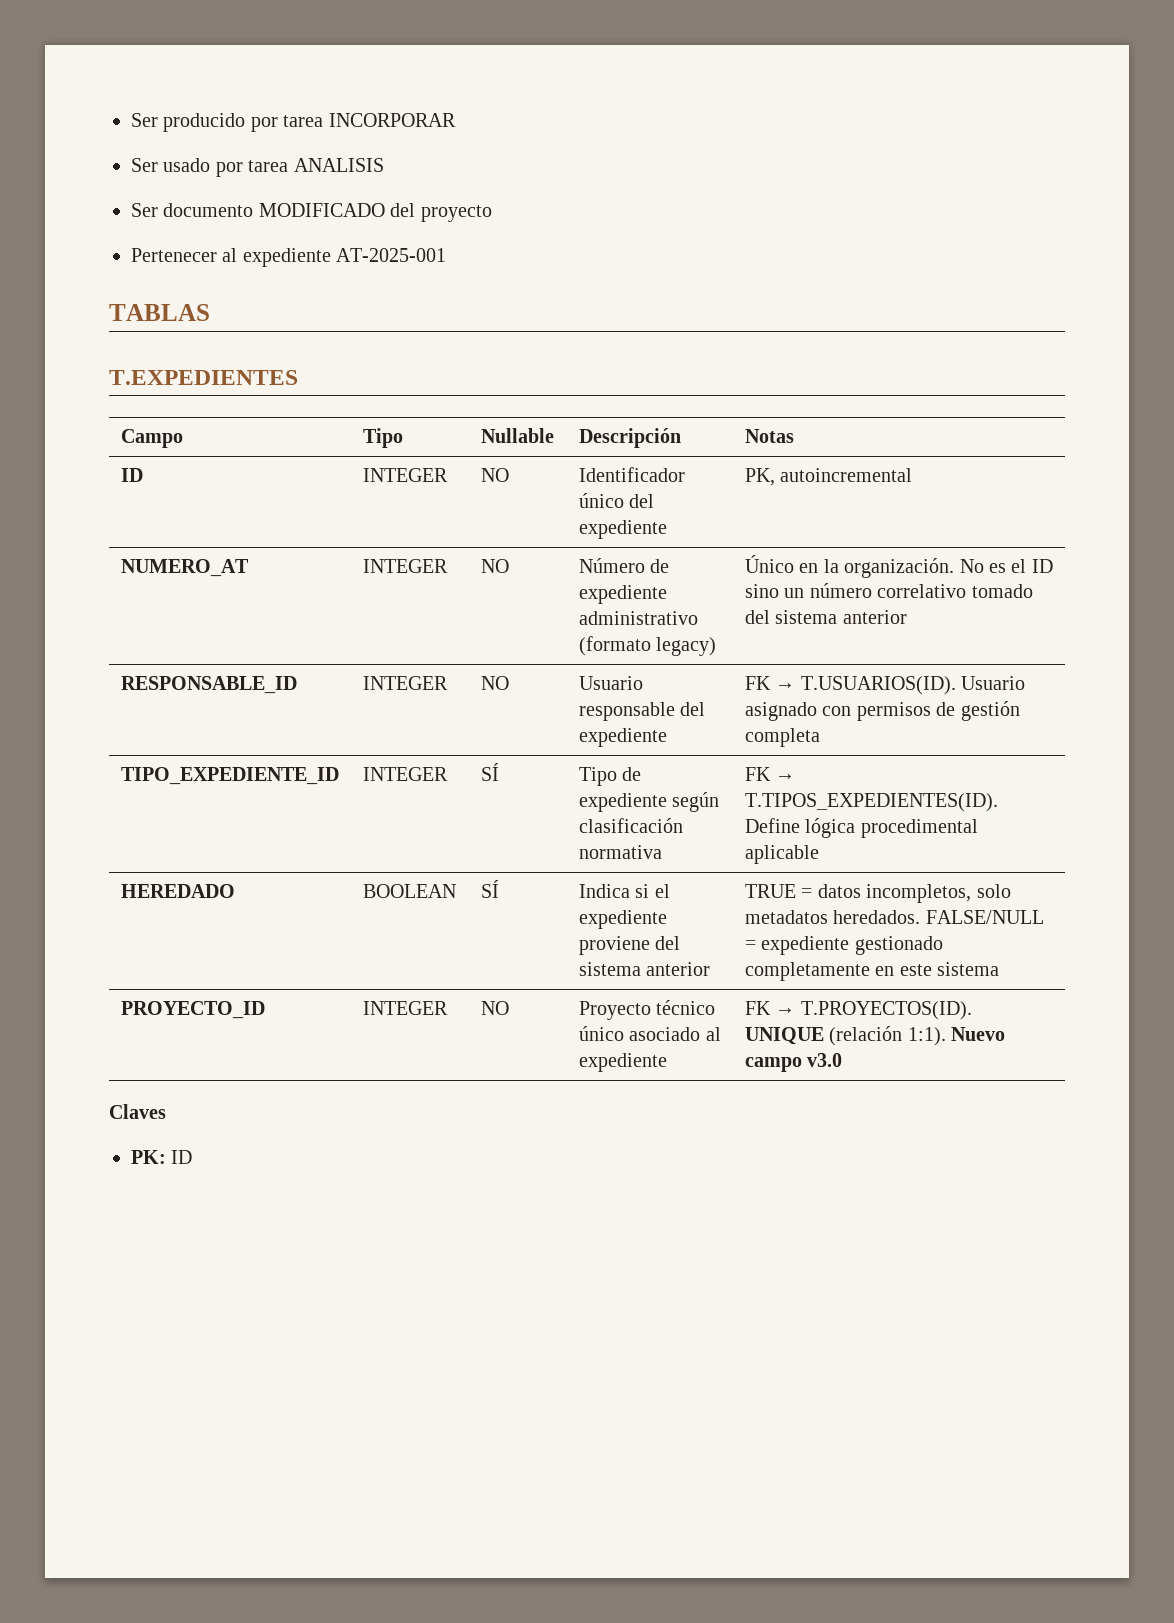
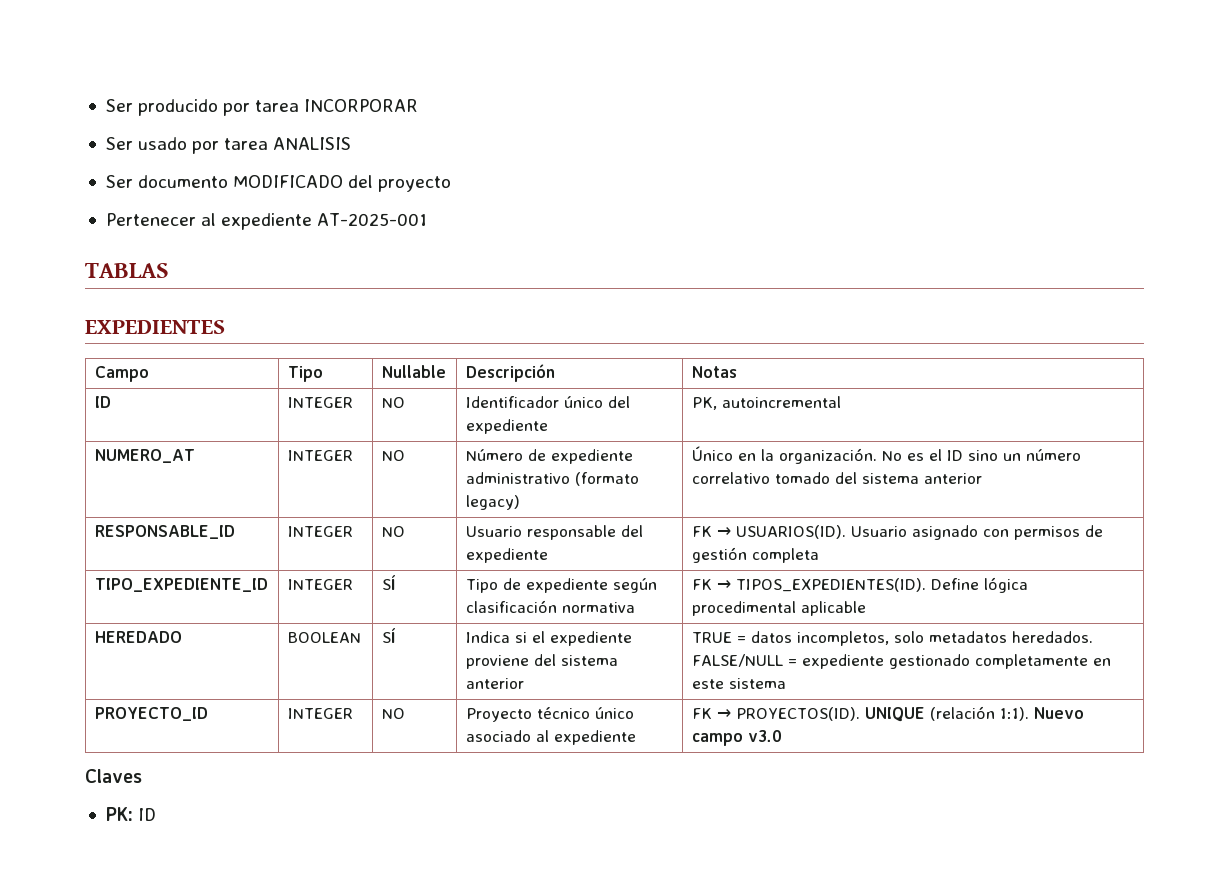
- T.EXPEDIENTES
+ EXPEDIENTES
- RESPONSABLE_ID | INTEGER | NO | Usuario responsable del expediente | FK → T.USUARIOS(ID). Usuario asignado con permisos de gestión completa
+ RESPONSABLE_ID | INTEGER | NO | Usuario responsable del expediente | FK → USUARIOS(ID). Usuario asignado con permisos de gestión completa
- TIPO_EXPEDIENTE_ID | INTEGER | SÍ | Tipo de expediente según clasificación normativa | FK → T.TIPOS_EXPEDIENTES(ID). Define lógica procedimental aplicable
+ TIPO_EXPEDIENTE_ID | INTEGER | SÍ | Tipo de expediente según clasificación normativa | FK → TIPOS_EXPEDIENTES(ID). Define lógica procedimental aplicable
- PROYECTO_ID | INTEGER | NO | Proyecto técnico único asociado al expediente | FK → T.PROYECTOS(ID). UNIQUE (relación 1:1). Nuevo campo v3.0
+ PROYECTO_ID | INTEGER | NO | Proyecto técnico único asociado al expediente | FK → PROYECTOS(ID). UNIQUE (relación 1:1). Nuevo campo v3.0

